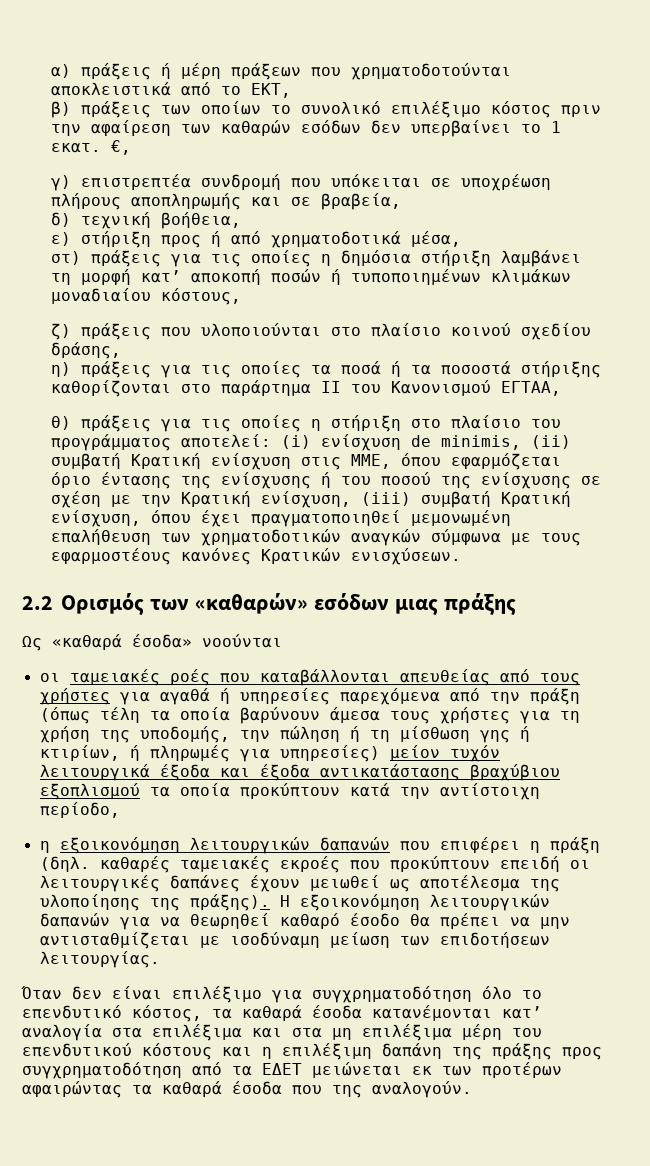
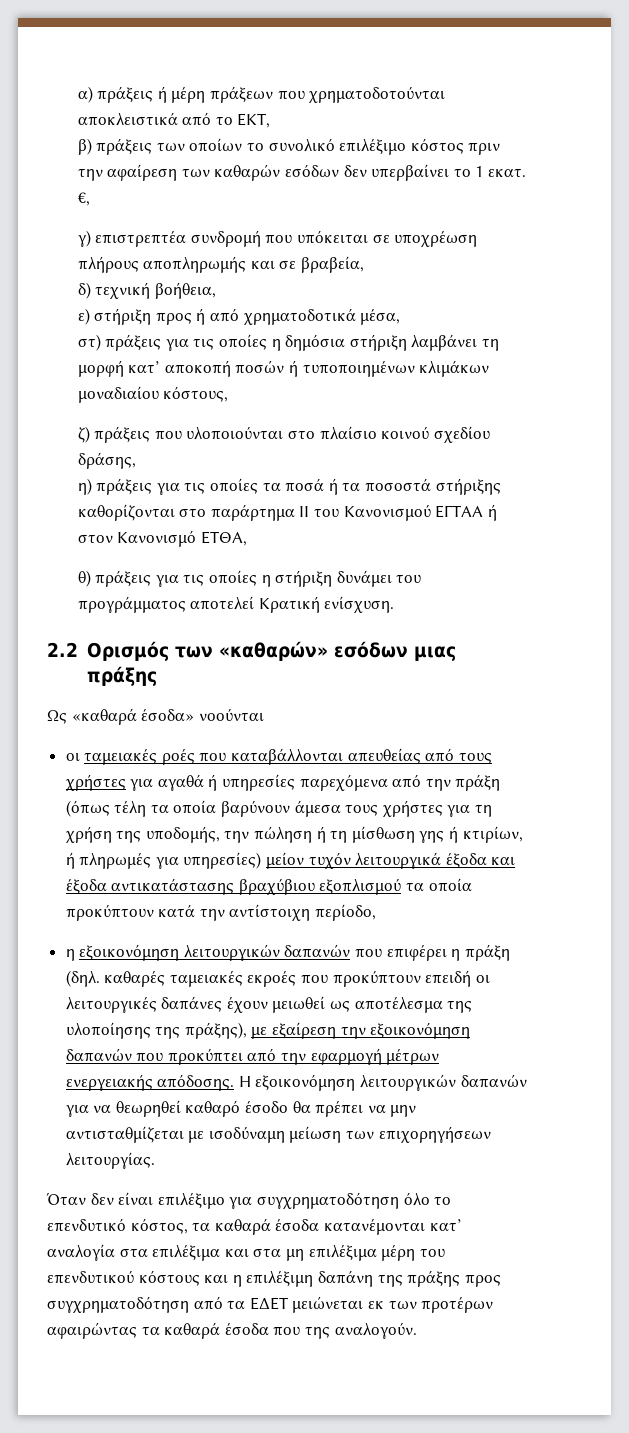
- η) πράξεις για τις οποίες τα ποσά ή τα ποσοστά στήριξης καθορίζονται στο παράρτημα ΙΙ του Κανονισμού ΕΓΤΑΑ,
+ η) πράξεις για τις οποίες τα ποσά ή τα ποσοστά στήριξης καθορίζονται στο παράρτημα ΙΙ του Κανονισμού ΕΓΤΑΑ ή στον Κανονισμό ΕΤΘΑ,
- θ) πράξεις για τις οποίες η στήριξη στο πλαίσιο του προγράμματος αποτελεί: (i) ενίσχυση de minimis, (ii) συμβατή Κρατική ενίσχυση στις ΜΜΕ, όπου εφαρμόζεται όριο έντασης της ενίσχυσης ή του ποσού της ενίσχυσης σε σχέση με την Κρατική ενίσχυση, (iii) συμβατή Κρατική ενίσχυση, όπου έχει πραγματοποιηθεί μεμονωμένη επαλήθευση των χρηματοδοτικών αναγκών σύμφωνα με τους εφαρμοστέους κανόνες Κρατικών ενισχύσεων.
+ θ) πράξεις για τις οποίες η στήριξη δυνάμει του προγράμματος αποτελεί Κρατική ενίσχυση.
- η εξοικονόμηση λειτουργικών δαπανών που επιφέρει η πράξη (δηλ. καθαρές ταμειακές εκροές που προκύπτουν επειδή οι λειτουργικές δαπάνες έχουν μειωθεί ως αποτέλεσμα της υλοποίησης της πράξης).
+ η εξοικονόμηση λειτουργικών δαπανών που επιφέρει η πράξη (δηλ. καθαρές ταμειακές εκροές που προκύπτουν επειδή οι λειτουργικές δαπάνες έχουν μειωθεί ως αποτέλεσμα της υλοποίησης της πράξης), με εξαίρεση την εξοικονόμηση δαπανών που προκύπτει από την εφαρμογή μέτρων ενεργειακής απόδοσης.
- Η εξοικονόμηση λειτουργικών δαπανών για να θεωρηθεί καθαρό έσοδο θα πρέπει να μην αντισταθμίζεται με ισοδύναμη μείωση των επιδοτήσεων λειτουργίας.
+ Η εξοικονόμηση λειτουργικών δαπανών για να θεωρηθεί καθαρό έσοδο θα πρέπει να μην αντισταθμίζεται με ισοδύναμη μείωση των επιχορηγήσεων λειτουργίας.

